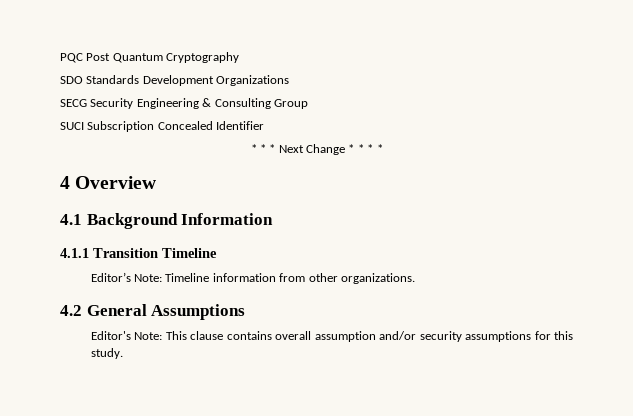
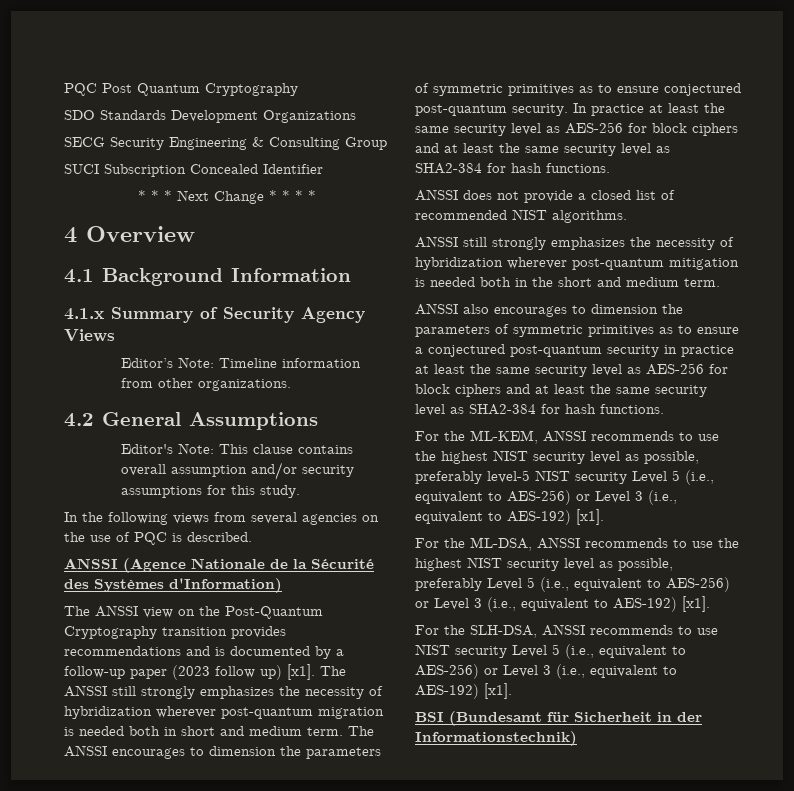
- 4.1.1 Transition Timeline
+ 4.1.x Summary of Security Agency Views
+ In the following views from several agencies on the use of PQC is described.
+ ANSSI (Agence Nationale de la Sécurité des Systèmes d'Information)
+ The ANSSI view on the Post-Quantum Cryptography transition provides recommendations and is documented by a follow-up paper (2023 follow up) [x1]. The ANSSI still strongly emphasizes the necessity of hybridization wherever post-quantum migration is needed both in short and medium term. The ANSSI encourages to dimension the parameters of symmetric primitives as to ensure conjectured post-quantum security. In practice at least the same security level as AES-256 for block ciphers and at least the same security level as SHA2-384 for hash functions.
+ ANSSI does not provide a closed list of recommended NIST algorithms.
+ ANSSI still strongly emphasizes the necessity of hybridization wherever post-quantum mitigation is needed both in the short and medium term.
+ ANSSI also encourages to dimension the parameters of symmetric primitives as to ensure a conjectured post-quantum security in practice at least the same security level as AES-256 for block ciphers and at least the same security level as SHA2-384 for hash functions.
+ For the ML-KEM, ANSSI recommends to use the highest NIST security level as possible, preferably level-5 NIST security Level 5 (i.e., equivalent to AES-256) or Level 3 (i.e., equivalent to AES-192) [x1].
+ For the ML-DSA, ANSSI recommends to use the highest NIST security level as possible, preferably Level 5 (i.e., equivalent to AES-256) or Level 3 (i.e., equivalent to AES-192) [x1].
+ For the SLH-DSA, ANSSI recommends to use NIST security Level 5 (i.e., equivalent to AES-256) or Level 3 (i.e., equivalent to AES-192) [x1].
+ BSI (Bundesamt für Sicherheit in der Informationstechnik)

